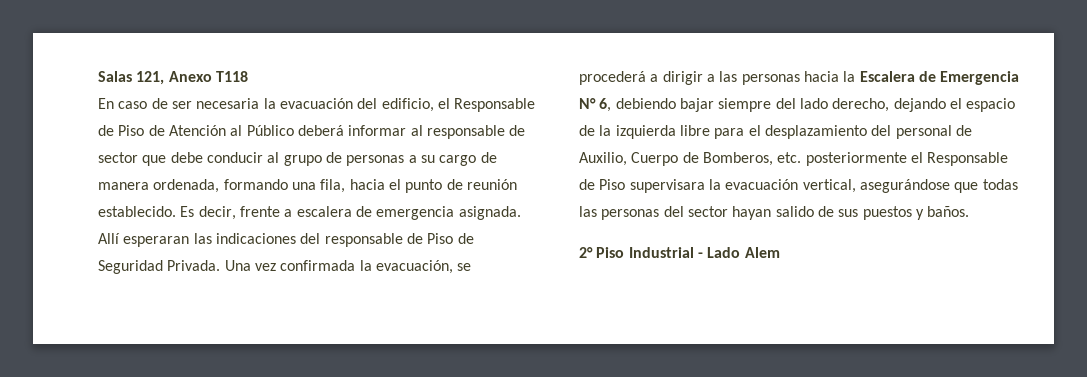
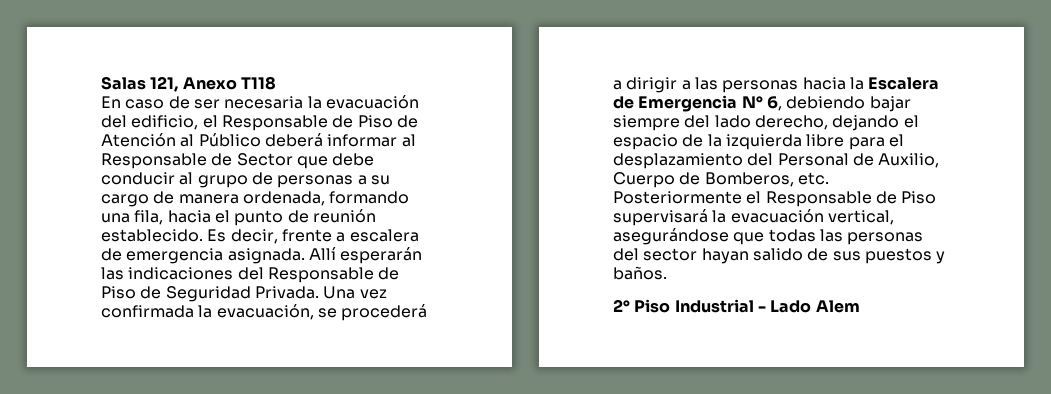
- En caso de ser necesaria la evacuación del edificio, el Responsable de Piso de Atención al Público deberá informar al responsable de sector que debe conducir al grupo de personas a su cargo de manera ordenada, formando una fila, hacia el punto de reunión establecido.
+ En caso de ser necesaria la evacuación del edificio, el Responsable de Piso de Atención al Público deberá informar al Responsable de Sector que debe conducir al grupo de personas a su cargo de manera ordenada, formando una fila, hacia el punto de reunión establecido.
- Allí esperaran las indicaciones del responsable de Piso de Seguridad Privada.
+ Allí esperarán las indicaciones del Responsable de Piso de Seguridad Privada.
- Una vez confirmada la evacuación, se procederá a dirigir a las personas hacia la Escalera de Emergencia N° 6, debiendo bajar siempre del lado derecho, dejando el espacio de la izquierda libre para el desplazamiento del personal de Auxilio, Cuerpo de Bomberos, etc. posteriormente el Responsable de Piso supervisara la evacuación vertical, asegurándose que todas las personas del sector hayan salido de sus puestos y baños.
+ Una vez confirmada la evacuación, se procederá a dirigir a las personas hacia la Escalera de Emergencia N° 6, debiendo bajar siempre del lado derecho, dejando el espacio de la izquierda libre para el desplazamiento del Personal de Auxilio, Cuerpo de Bomberos, etc. Posteriormente el Responsable de Piso supervisará la evacuación vertical, asegurándose que todas las personas del sector hayan salido de sus puestos y baños.

